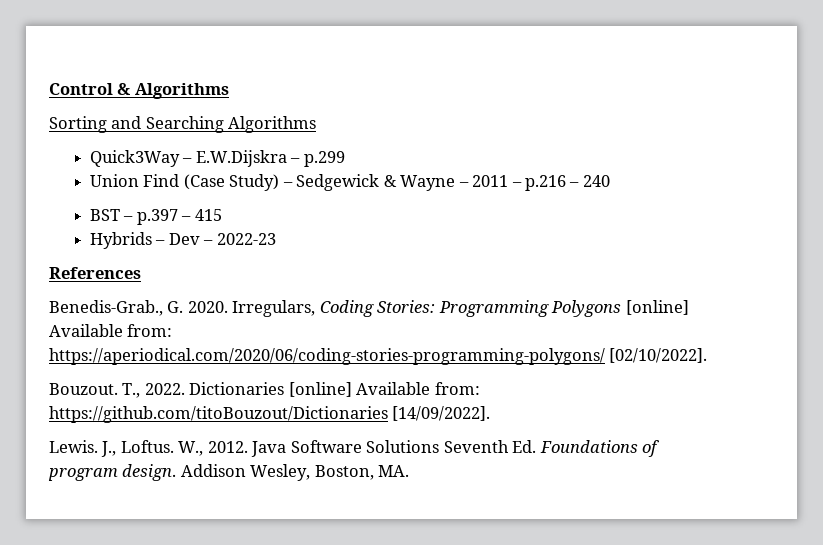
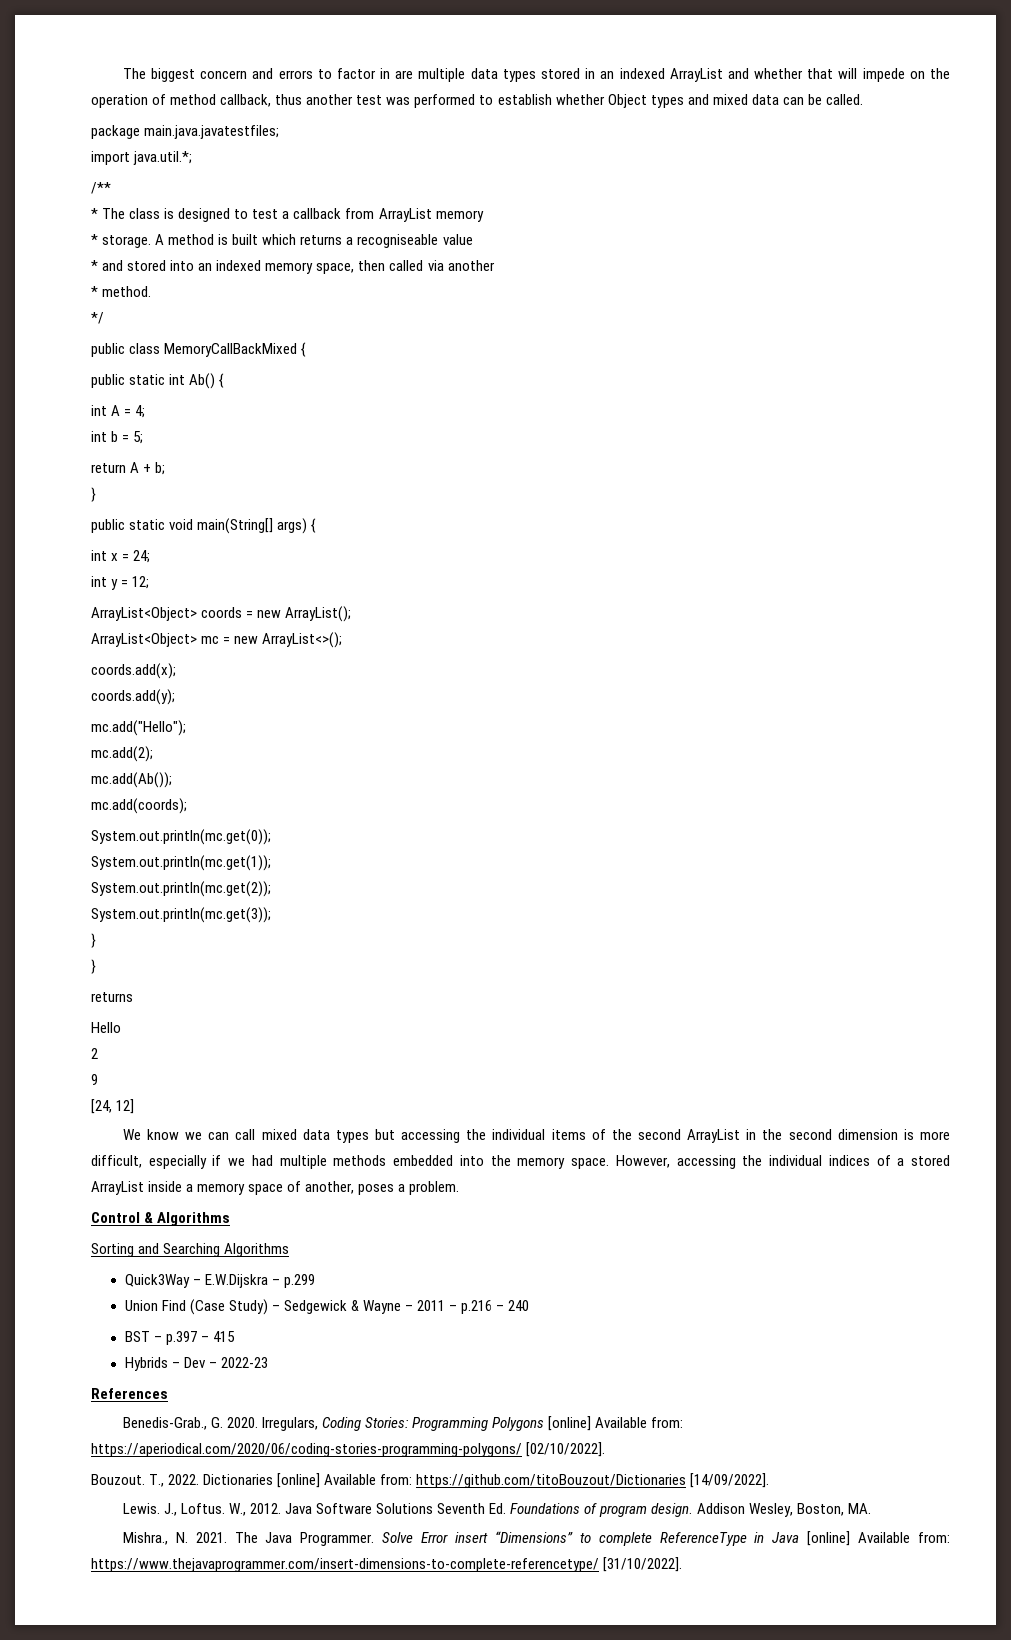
+ The biggest concern and errors to factor in are multiple data types stored in an indexed ArrayList and whether that will impede on the operation of method callback, thus another test was performed to establish whether Object types and mixed data can be called.
+ package main.java.javatestfiles;
+ import java.util.*;
+ /**
+ * The class is designed to test a callback from ArrayList memory
+ * storage. A method is built which returns a recogniseable value
+ * and stored into an indexed memory space, then called via another
+ * method.
+ */
+ public class MemoryCallBackMixed {
+ public static int Ab() {
+ int A = 4;
+ int b = 5;
+ return A + b;
+ }
+ public static void main(String[] args) {
+ int x = 24;
+ int y = 12;
+ ArrayList<Object> coords = new ArrayList();
+ ArrayList<Object> mc = new ArrayList<>();
+ coords.add(x);
+ coords.add(y);
+ mc.add("Hello");
+ mc.add(2);
+ mc.add(Ab());
+ mc.add(coords);
+ System.out.println(mc.get(0));
+ System.out.println(mc.get(1));
+ System.out.println(mc.get(2));
+ System.out.println(mc.get(3));
+ }
+ }
+ returns
+ Hello
+ 2
+ 9
+ [24, 12]
+ We know we can call mixed data types but accessing the individual items of the second ArrayList in the second dimension is more difficult, especially if we had multiple methods embedded into the memory space. However, accessing the individual indices of a stored ArrayList inside a memory space of another, poses a problem.
+ Mishra., N. 2021. The Java Programmer. Solve Error insert “Dimensions” to complete ReferenceType in Java [online] Available from: https://www.thejavaprogrammer.com/insert-dimensions-to-complete-referencetype/ [31/10/2022].

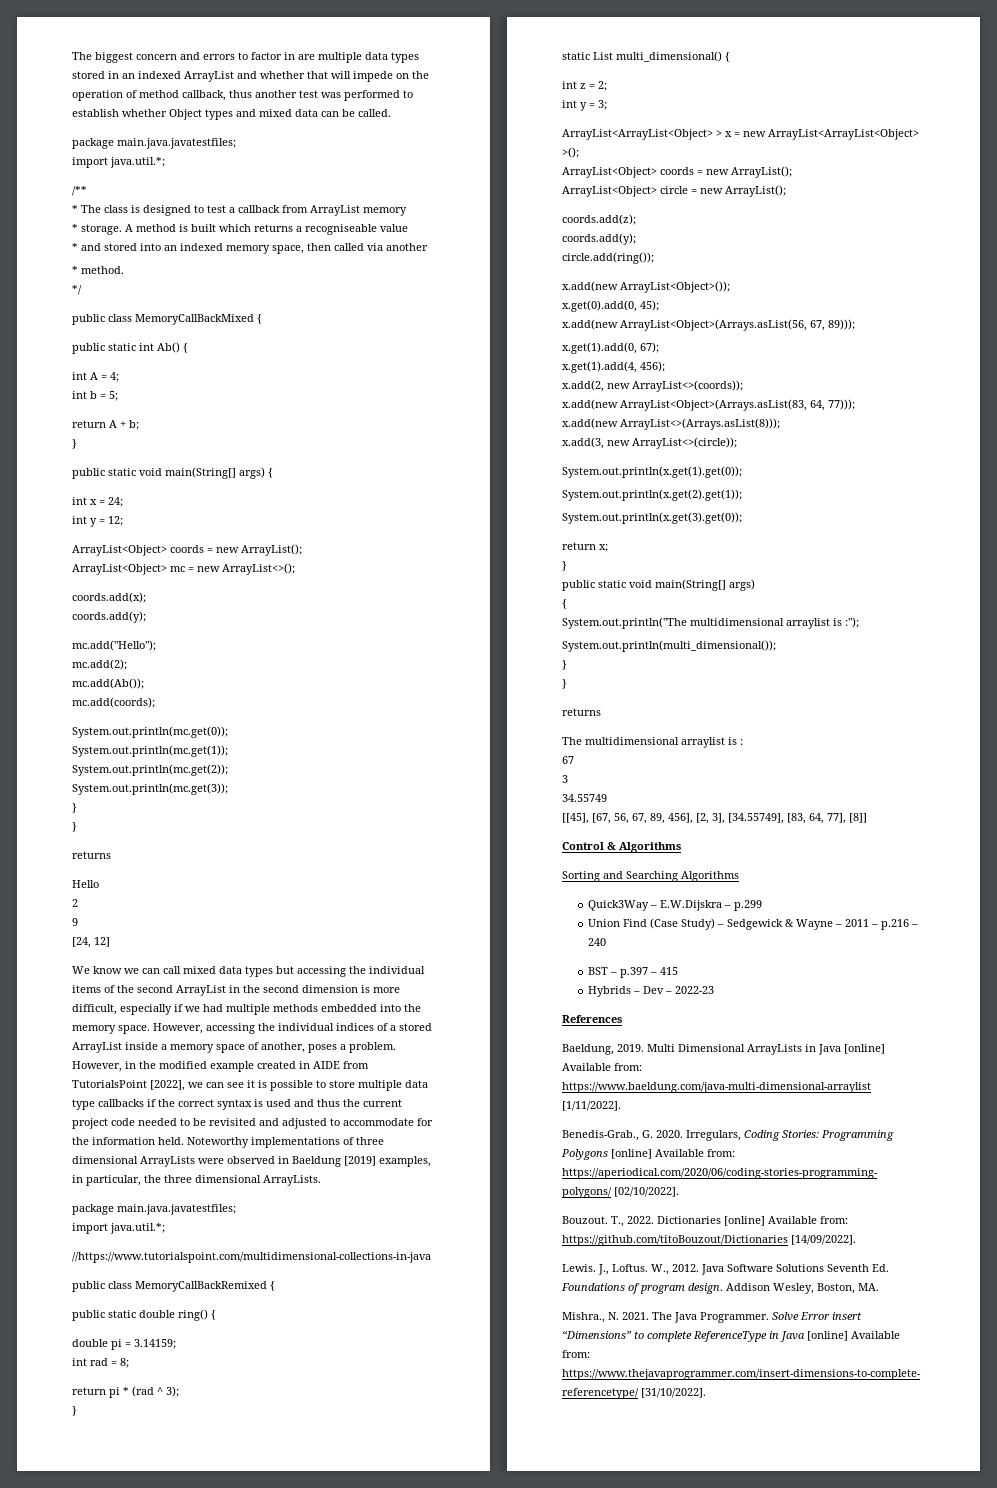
+ However, in the modified example created in AIDE from TutorialsPoint [2022], we can see it is possible to store multiple data type callbacks if the correct syntax is used and thus the current project code needed to be revisited and adjusted to accommodate for the information held. Noteworthy implementations of three dimensional ArrayLists were observed in Baeldung [2019] examples, in particular, the three dimensional ArrayLists.
+ package main.java.javatestfiles;
+ import java.util.*;
+ //https://www.tutorialspoint.com/multidimensional-collections-in-java
+ public class MemoryCallBackRemixed {
+ public static double ring() {
+ double pi = 3.14159;
+ int rad = 8;
+ return pi * (rad ^ 3);
+ }
+ static List multi_dimensional() {
+ int z = 2;
+ int y = 3;
+ ArrayList<ArrayList<Object> > x = new ArrayList<ArrayList<Object> >();
+ ArrayList<Object> coords = new ArrayList();
+ ArrayList<Object> circle = new ArrayList();
+ coords.add(z);
+ coords.add(y);
+ circle.add(ring());
+ x.add(new ArrayList<Object>());
+ x.get(0).add(0, 45);
+ x.add(new ArrayList<Object>(Arrays.asList(56, 67, 89)));
+ x.get(1).add(0, 67);
+ x.get(1).add(4, 456);
+ x.add(2, new ArrayList<>(coords));
+ x.add(new ArrayList<Object>(Arrays.asList(83, 64, 77)));
+ x.add(new ArrayList<>(Arrays.asList(8)));
+ x.add(3, new ArrayList<>(circle));
+ System.out.println(x.get(1).get(0));
+ System.out.println(x.get(2).get(1));
+ System.out.println(x.get(3).get(0));
+ return x;
+ }
+ public static void main(String[] args)
+ {
+ System.out.println("The multidimensional arraylist is :");
+ System.out.println(multi_dimensional());
+ }
+ }
+ returns
+ The multidimensional arraylist is :
+ 67
+ 3
+ 34.55749
+ [[45], [67, 56, 67, 89, 456], [2, 3], [34.55749], [83, 64, 77], [8]]
+ Baeldung, 2019. Multi Dimensional ArrayLists in Java [online] Available from: https://www.baeldung.com/java-multi-dimensional-arraylist [1/11/2022].

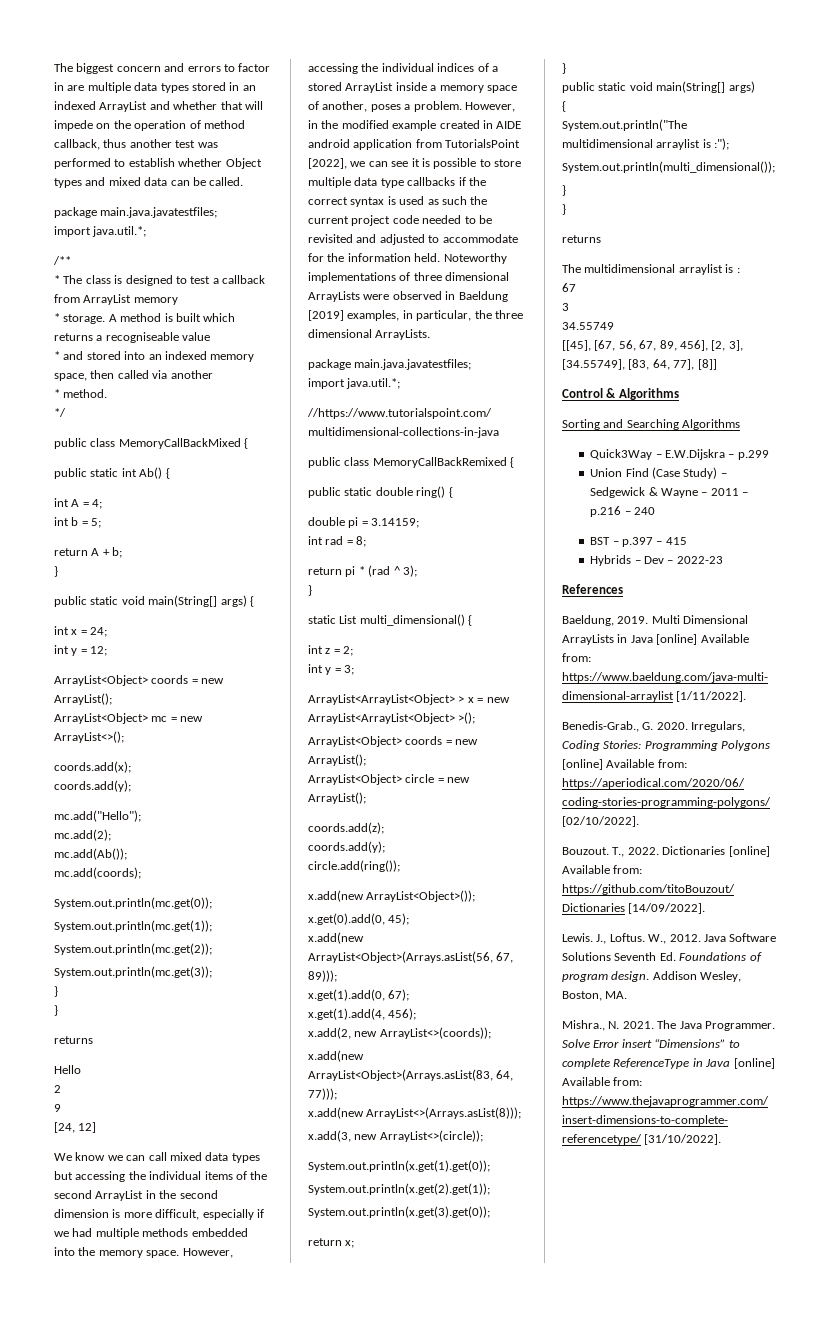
- However, in the modified example created in AIDE from TutorialsPoint [2022], we can see it is possible to store multiple data type callbacks if the correct syntax is used and thus the current project code needed to be revisited and adjusted to accommodate for the information held.
+ However, in the modified example created in AIDE android application from TutorialsPoint [2022], we can see it is possible to store multiple data type callbacks if the correct syntax is used as such the current project code needed to be revisited and adjusted to accommodate for the information held.

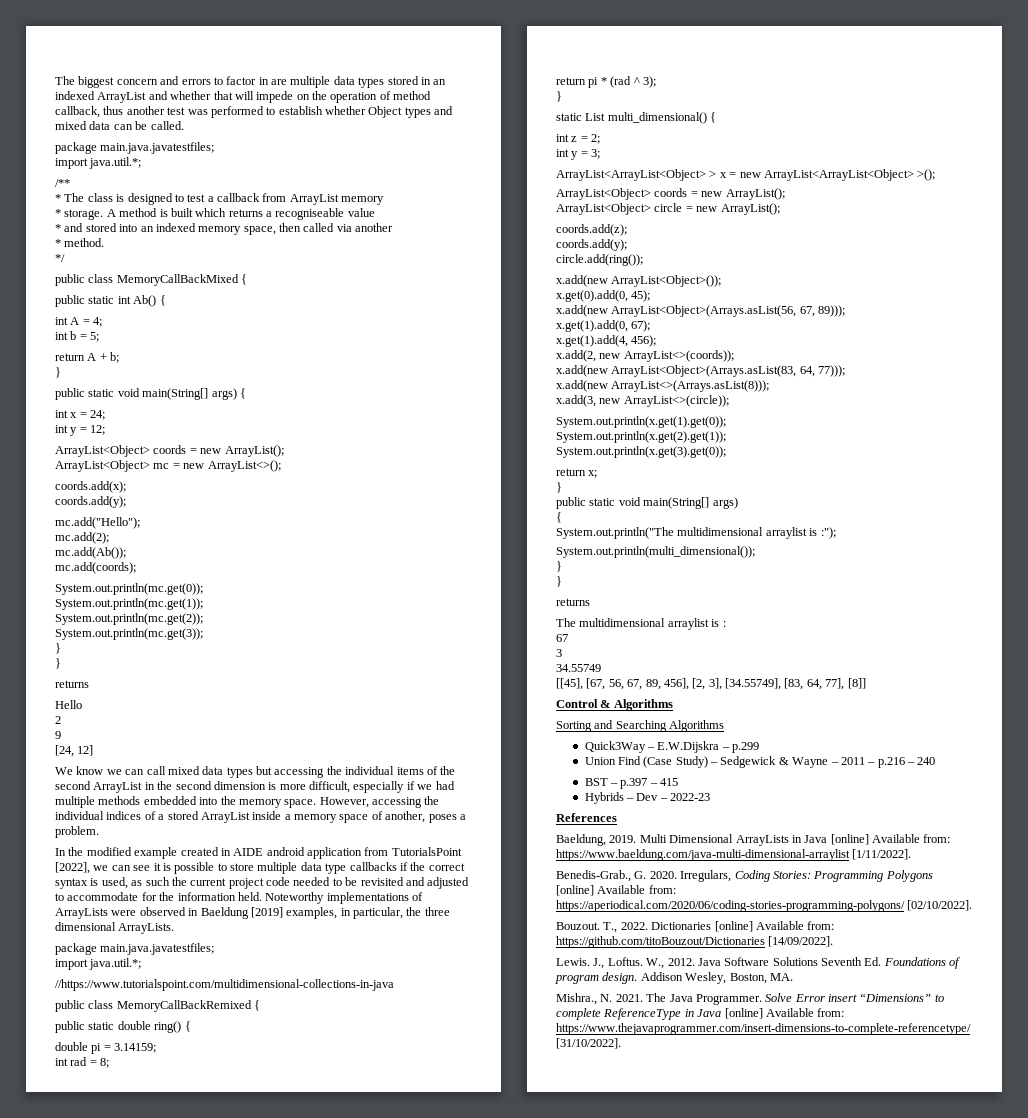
- However, accessing the individual indices of a stored ArrayList inside a memory space of another, poses a problem. However, in the modified example created in AIDE android application from TutorialsPoint [2022], we can see it is possible to store multiple data type callbacks if the correct syntax is used as such the current project code needed to be revisited and adjusted to accommodate for the information held.
+ However, accessing the individual indices of a stored ArrayList inside a memory space of another, poses a problem.
+ In the modified example created in AIDE android application from TutorialsPoint [2022], we can see it is possible to store multiple data type callbacks if the correct syntax is used, as such the current project code needed to be revisited and adjusted to accommodate for the information held.
- Noteworthy implementations of three dimensional ArrayLists were observed in Baeldung [2019] examples, in particular, the three dimensional ArrayLists.
+ Noteworthy implementations of ArrayLists were observed in Baeldung [2019] examples, in particular, the three dimensional ArrayLists.

